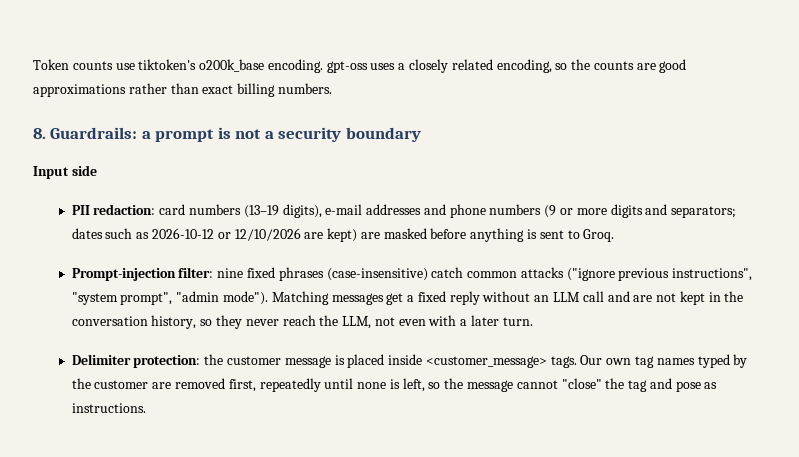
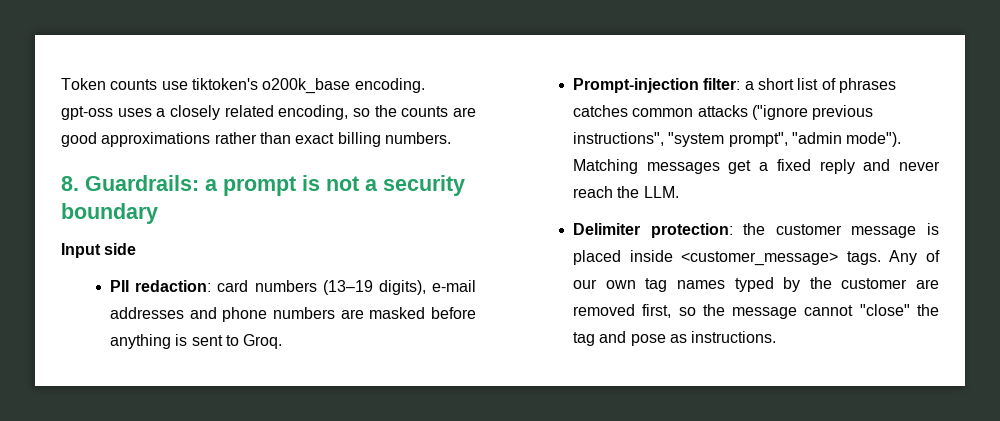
- PII redaction: card numbers (13–19 digits), e-mail addresses and phone numbers (9 or more digits and separators; dates such as 2026-10-12 or 12/10/2026 are kept) are masked before anything is sent to Groq.
+ PII redaction: card numbers (13–19 digits), e-mail addresses and phone numbers are masked before anything is sent to Groq.
- Prompt-injection filter: nine fixed phrases (case-insensitive) catch common attacks ("ignore previous instructions", "system prompt", "admin mode").
+ Prompt-injection filter: a short list of phrases catches common attacks ("ignore previous instructions", "system prompt", "admin mode").
- Matching messages get a fixed reply without an LLM call and are not kept in the conversation history, so they never reach the LLM, not even with a later turn.
+ Matching messages get a fixed reply and never reach the LLM.
- Our own tag names typed by the customer are removed first, repeatedly until none is left, so the message cannot "close" the tag and pose as instructions.
+ Any of our own tag names typed by the customer are removed first, so the message cannot "close" the tag and pose as instructions.

